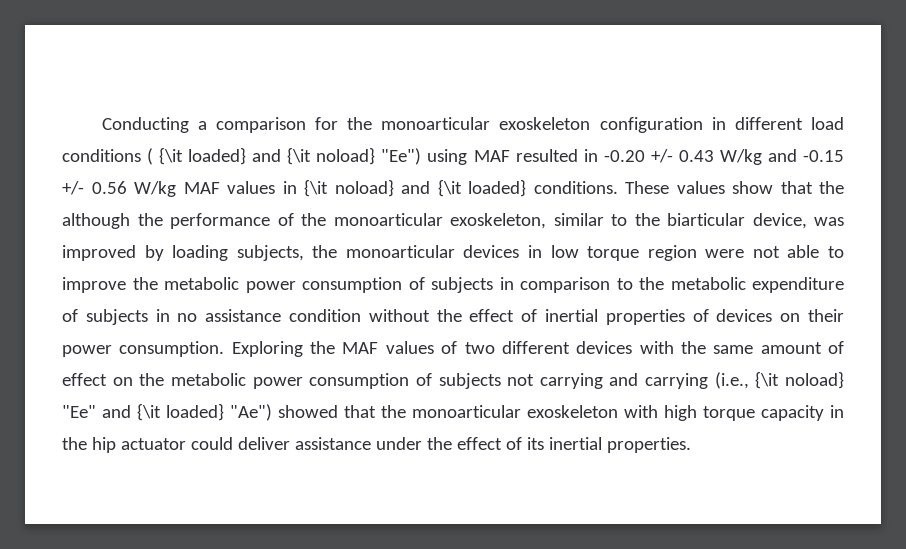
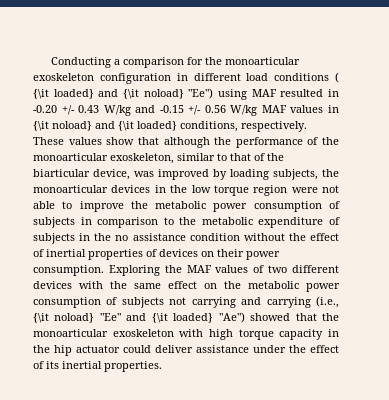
- Conducting a comparison for the monoarticular exoskeleton configuration in different load conditions ( {\it loaded} and {\it noload} "Ee") using MAF resulted in -0.20 +/- 0.43 W/kg and -0.15 +/- 0.56 W/kg MAF values in {\it noload} and {\it loaded} conditions.
+ Conducting a comparison for the monoarticular exoskeleton configuration in different load conditions ( {\it loaded} and {\it noload} "Ee") using MAF resulted in -0.20 +/- 0.43 W/kg and -0.15 +/- 0.56 W/kg MAF values in {\it noload} and {\it loaded} conditions, respectively.
- These values show that the although the performance of the monoarticular exoskeleton, similar to the biarticular device, was improved by loading subjects, the monoarticular devices in low torque region were not able to improve the metabolic power consumption of subjects in comparison to the metabolic expenditure of subjects in no assistance condition without the effect of inertial properties of devices on their power consumption.
+ These values show that although the performance of the monoarticular exoskeleton, similar to that of the biarticular device, was improved by loading subjects, the monoarticular devices in the low torque region were not able to improve the metabolic power consumption of subjects in comparison to the metabolic expenditure of subjects in the no assistance condition without the effect of inertial properties of devices on their power consumption.
- Exploring the MAF values of two different devices with the same amount of effect on the metabolic power consumption of subjects not carrying and carrying (i.e., {\it noload} "Ee" and {\it loaded} "Ae") showed that the monoarticular exoskeleton with high torque capacity in the hip actuator could deliver assistance under the effect of its inertial properties.
+ Exploring the MAF values of two different devices with the same effect on the metabolic power consumption of subjects not carrying and carrying (i.e., {\it noload} "Ee" and {\it loaded} "Ae") showed that the monoarticular exoskeleton with high torque capacity in the hip actuator could deliver assistance under the effect of its inertial properties.

